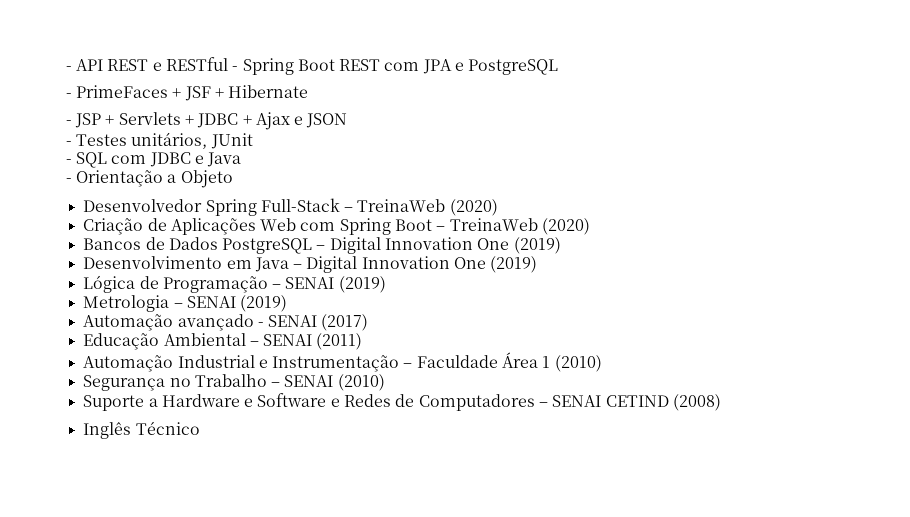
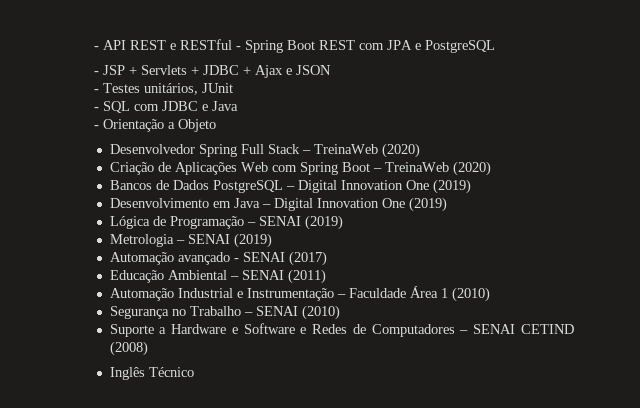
- - PrimeFaces + JSF + Hibernate
- Desenvolvedor Spring Full-Stack – TreinaWeb (2020)
+ Desenvolvedor Spring Full Stack – TreinaWeb (2020)

